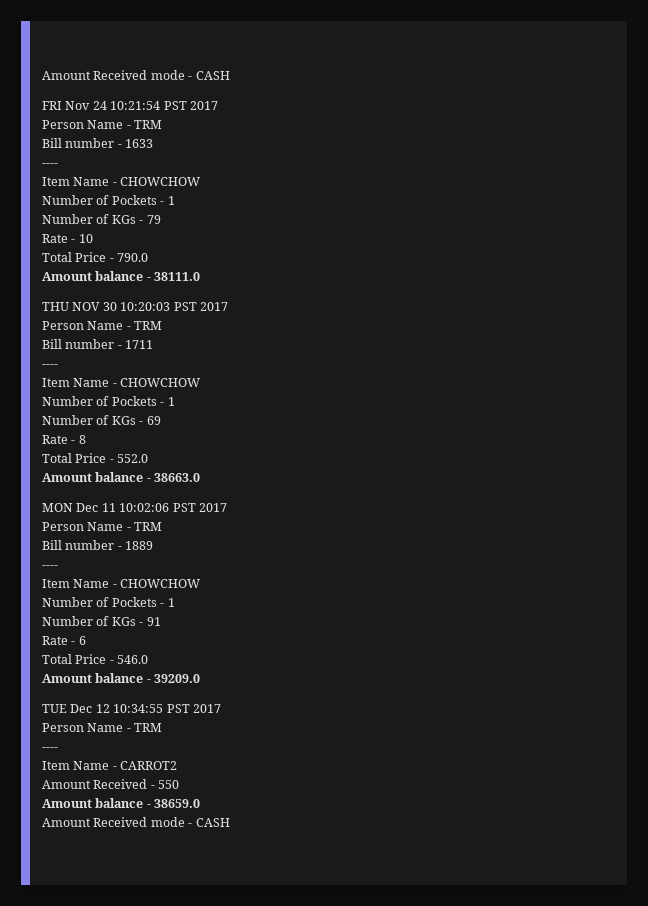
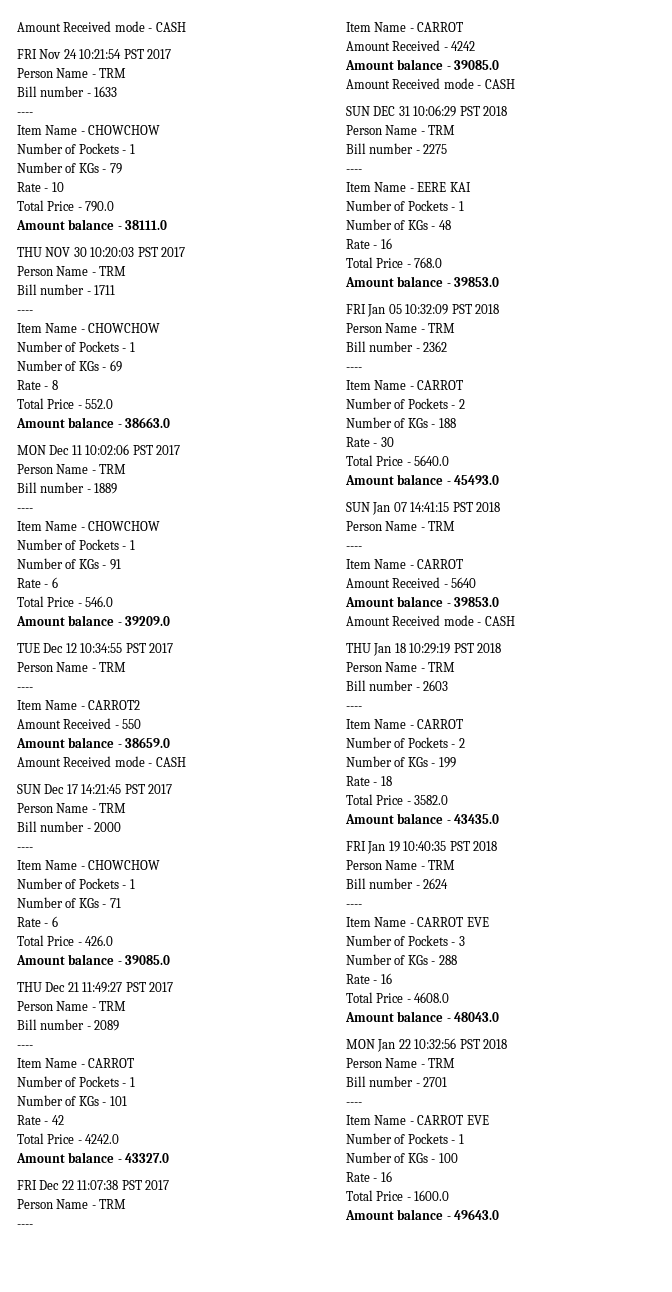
+ SUN Dec 17 14:21:45 PST 2017
+ Person Name - TRM
+ Bill number - 2000
+ ----
+ Item Name - CHOWCHOW
+ Number of Pockets - 1
+ Number of KGs - 71
+ Rate - 6
+ Total Price - 426.0
+ Amount balance - 39085.0
+ THU Dec 21 11:49:27 PST 2017
+ Person Name - TRM
+ Bill number - 2089
+ ----
+ Item Name - CARROT
+ Number of Pockets - 1
+ Number of KGs - 101
+ Rate - 42
+ Total Price - 4242.0
+ Amount balance - 43327.0
+ FRI Dec 22 11:07:38 PST 2017
+ Person Name - TRM
+ ----
+ Item Name - CARROT
+ Amount Received - 4242
+ Amount balance - 39085.0
+ Amount Received mode - CASH
+ SUN DEC 31 10:06:29 PST 2018
+ Person Name - TRM
+ Bill number - 2275
+ ----
+ Item Name - EERE KAI
+ Number of Pockets - 1
+ Number of KGs - 48
+ Rate - 16
+ Total Price - 768.0
+ Amount balance - 39853.0
+ FRI Jan 05 10:32:09 PST 2018
+ Person Name - TRM
+ Bill number - 2362
+ ----
+ Item Name - CARROT
+ Number of Pockets - 2
+ Number of KGs - 188
+ Rate - 30
+ Total Price - 5640.0
+ Amount balance - 45493.0
+ SUN Jan 07 14:41:15 PST 2018
+ Person Name - TRM
+ ----
+ Item Name - CARROT
+ Amount Received - 5640
+ Amount balance - 39853.0
+ Amount Received mode - CASH
+ THU Jan 18 10:29:19 PST 2018
+ Person Name - TRM
+ Bill number - 2603
+ ----
+ Item Name - CARROT
+ Number of Pockets - 2
+ Number of KGs - 199
+ Rate - 18
+ Total Price - 3582.0
+ Amount balance - 43435.0
+ FRI Jan 19 10:40:35 PST 2018
+ Person Name - TRM
+ Bill number - 2624
+ ----
+ Item Name - CARROT EVE
+ Number of Pockets - 3
+ Number of KGs - 288
+ Rate - 16
+ Total Price - 4608.0
+ Amount balance - 48043.0
+ MON Jan 22 10:32:56 PST 2018
+ Person Name - TRM
+ Bill number - 2701
+ ----
+ Item Name - CARROT EVE
+ Number of Pockets - 1
+ Number of KGs - 100
+ Rate - 16
+ Total Price - 1600.0
+ Amount balance - 49643.0

